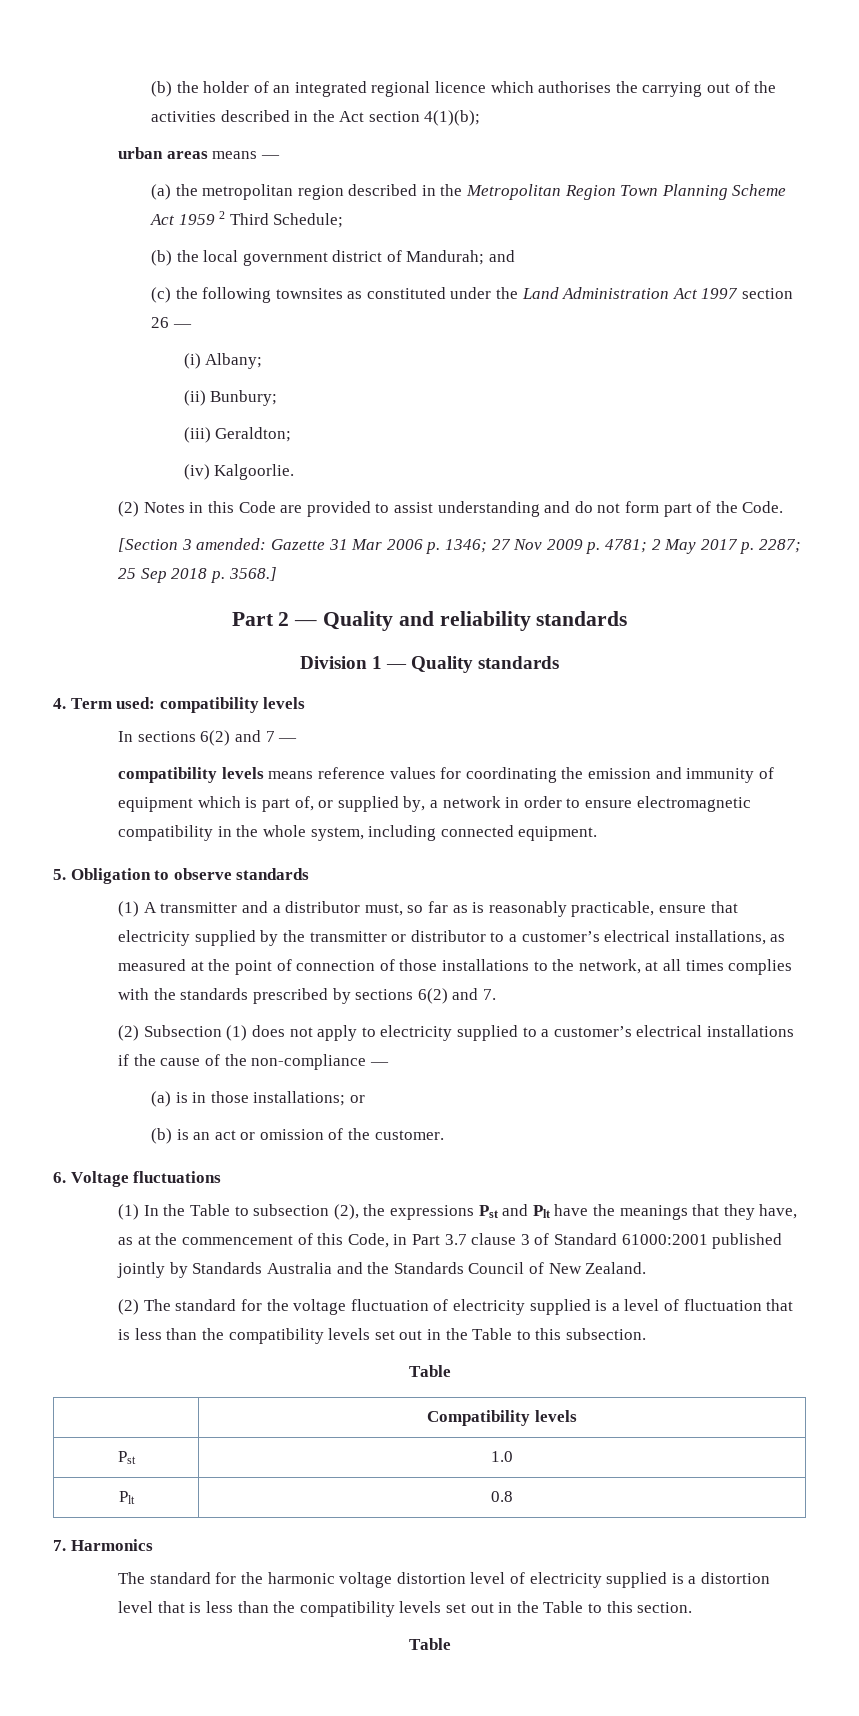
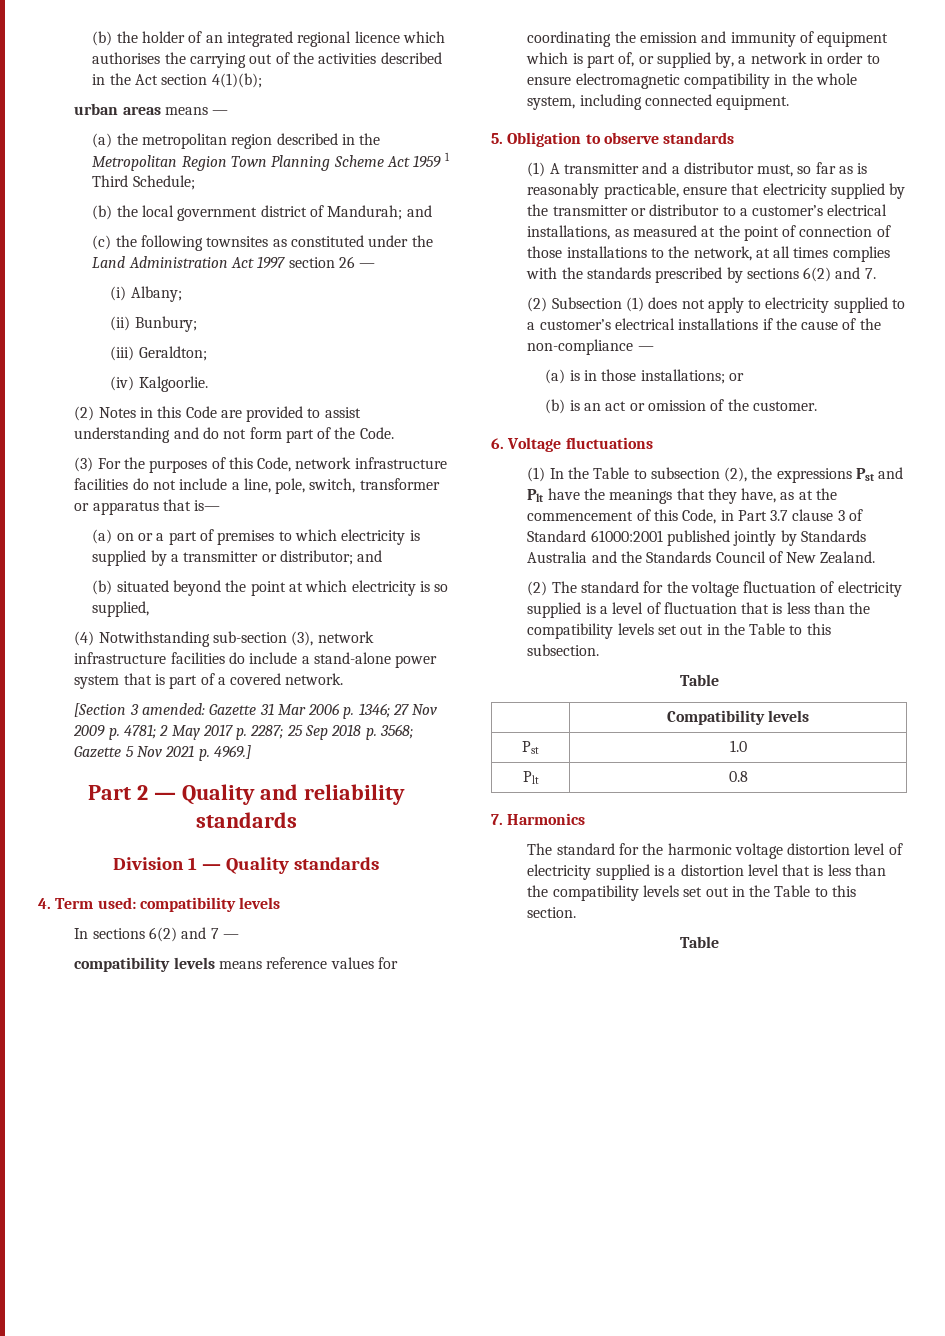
- (a) the metropolitan region described in the Metropolitan Region Town Planning Scheme Act 1959 2 Third Schedule;
+ (a) the metropolitan region described in the Metropolitan Region Town Planning Scheme Act 1959 1 Third Schedule;
+ (3) For the purposes of this Code, network infrastructure facilities do not include a line, pole, switch, transformer or apparatus that is—
+ (a) on or a part of premises to which electricity is supplied by a transmitter or distributor; and
+ (b) situated beyond the point at which electricity is so supplied,
+ (4) Notwithstanding sub-section (3), network infrastructure facilities do include a stand-alone power system that is part of a covered network.
- [Section 3 amended: Gazette 31 Mar 2006 p. 1346; 27 Nov 2009 p. 4781; 2 May 2017 p. 2287; 25 Sep 2018 p. 3568.]
+ [Section 3 amended: Gazette 31 Mar 2006 p. 1346; 27 Nov 2009 p. 4781; 2 May 2017 p. 2287; 25 Sep 2018 p. 3568; Gazette 5 Nov 2021 p. 4969.]

